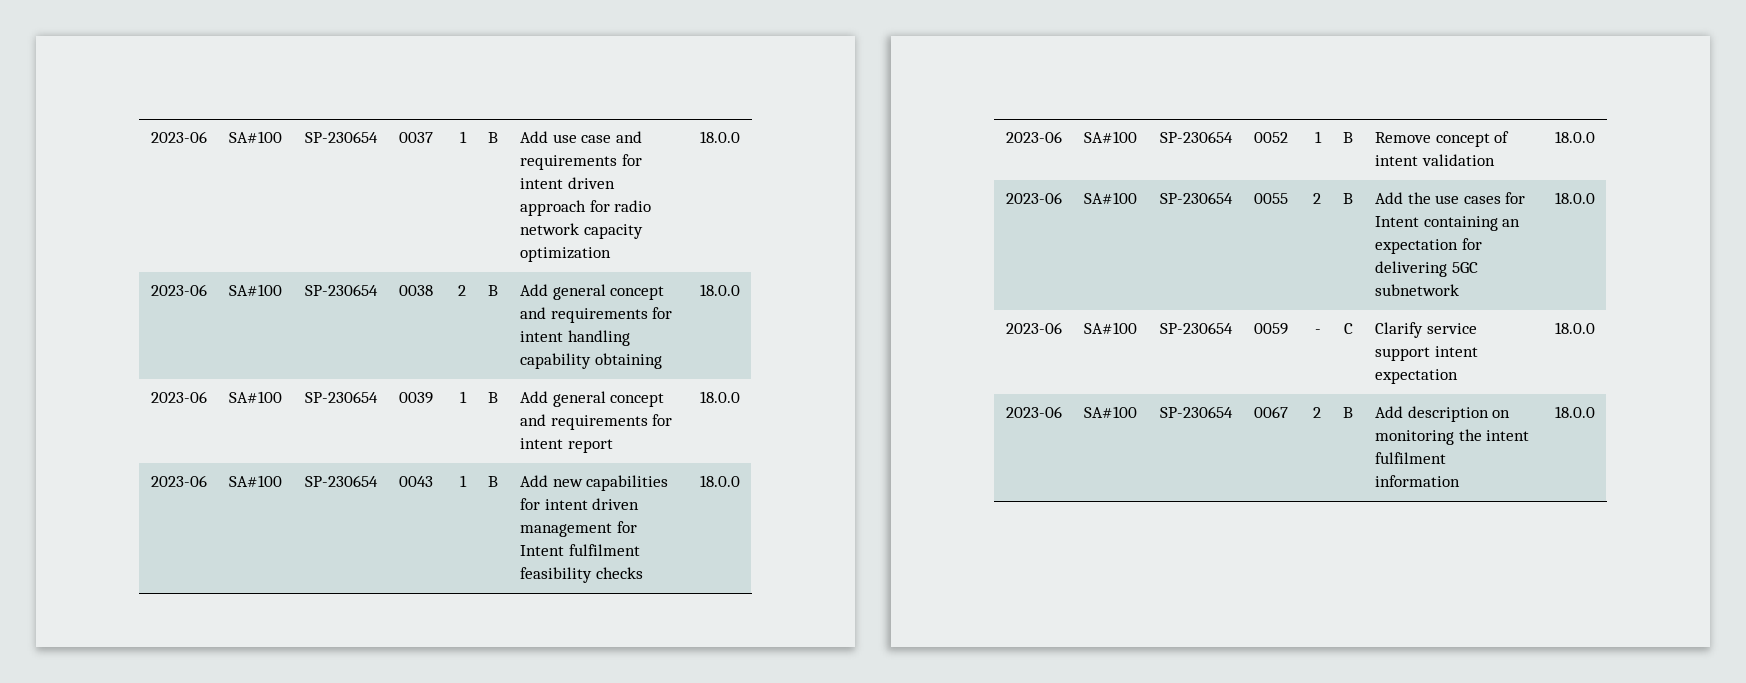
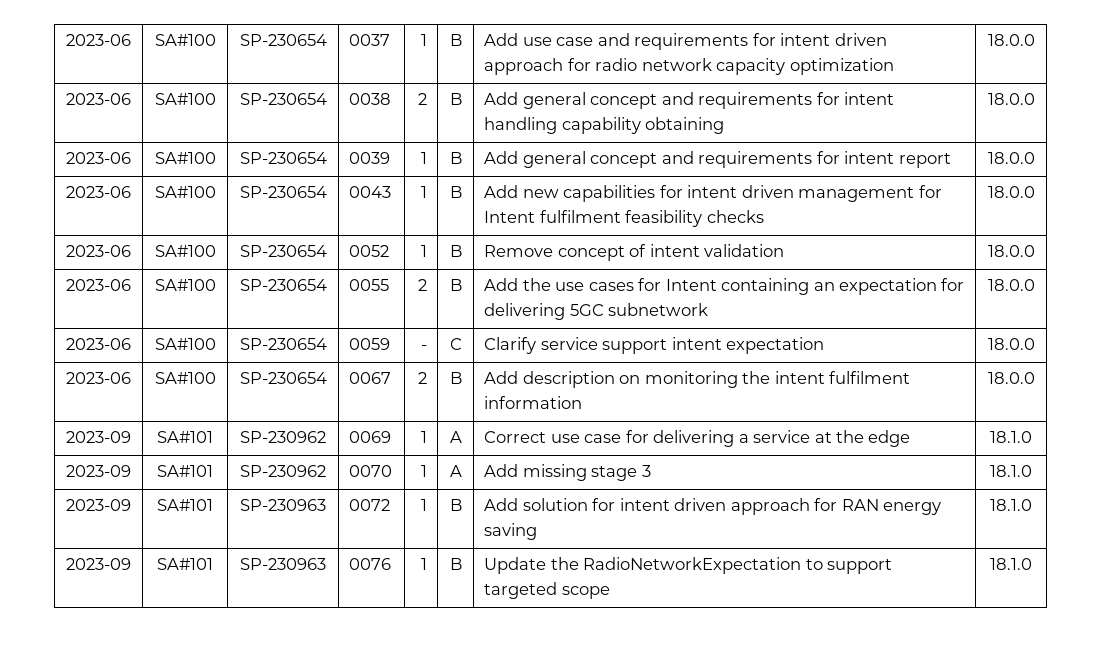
+ 2023-09 | SA#101 | SP-230962 | 0069 | 1 | A | Correct use case for delivering a service at the edge | 18.1.0
+ 2023-09 | SA#101 | SP-230962 | 0070 | 1 | A | Add missing stage 3 | 18.1.0
+ 2023-09 | SA#101 | SP-230963 | 0072 | 1 | B | Add solution for intent driven approach for RAN energy saving | 18.1.0
+ 2023-09 | SA#101 | SP-230963 | 0076 | 1 | B | Update the RadioNetworkExpectation to support targeted scope | 18.1.0

